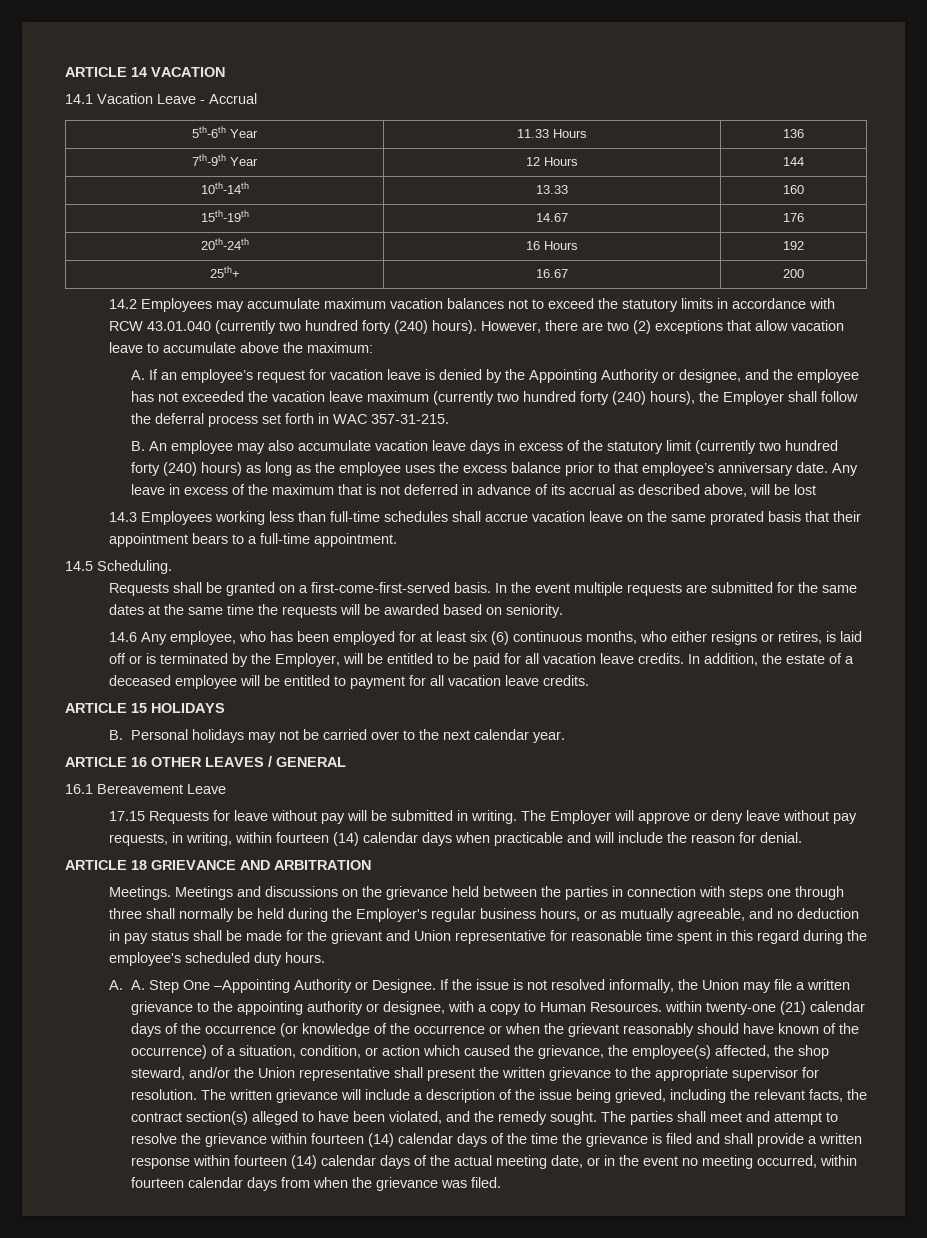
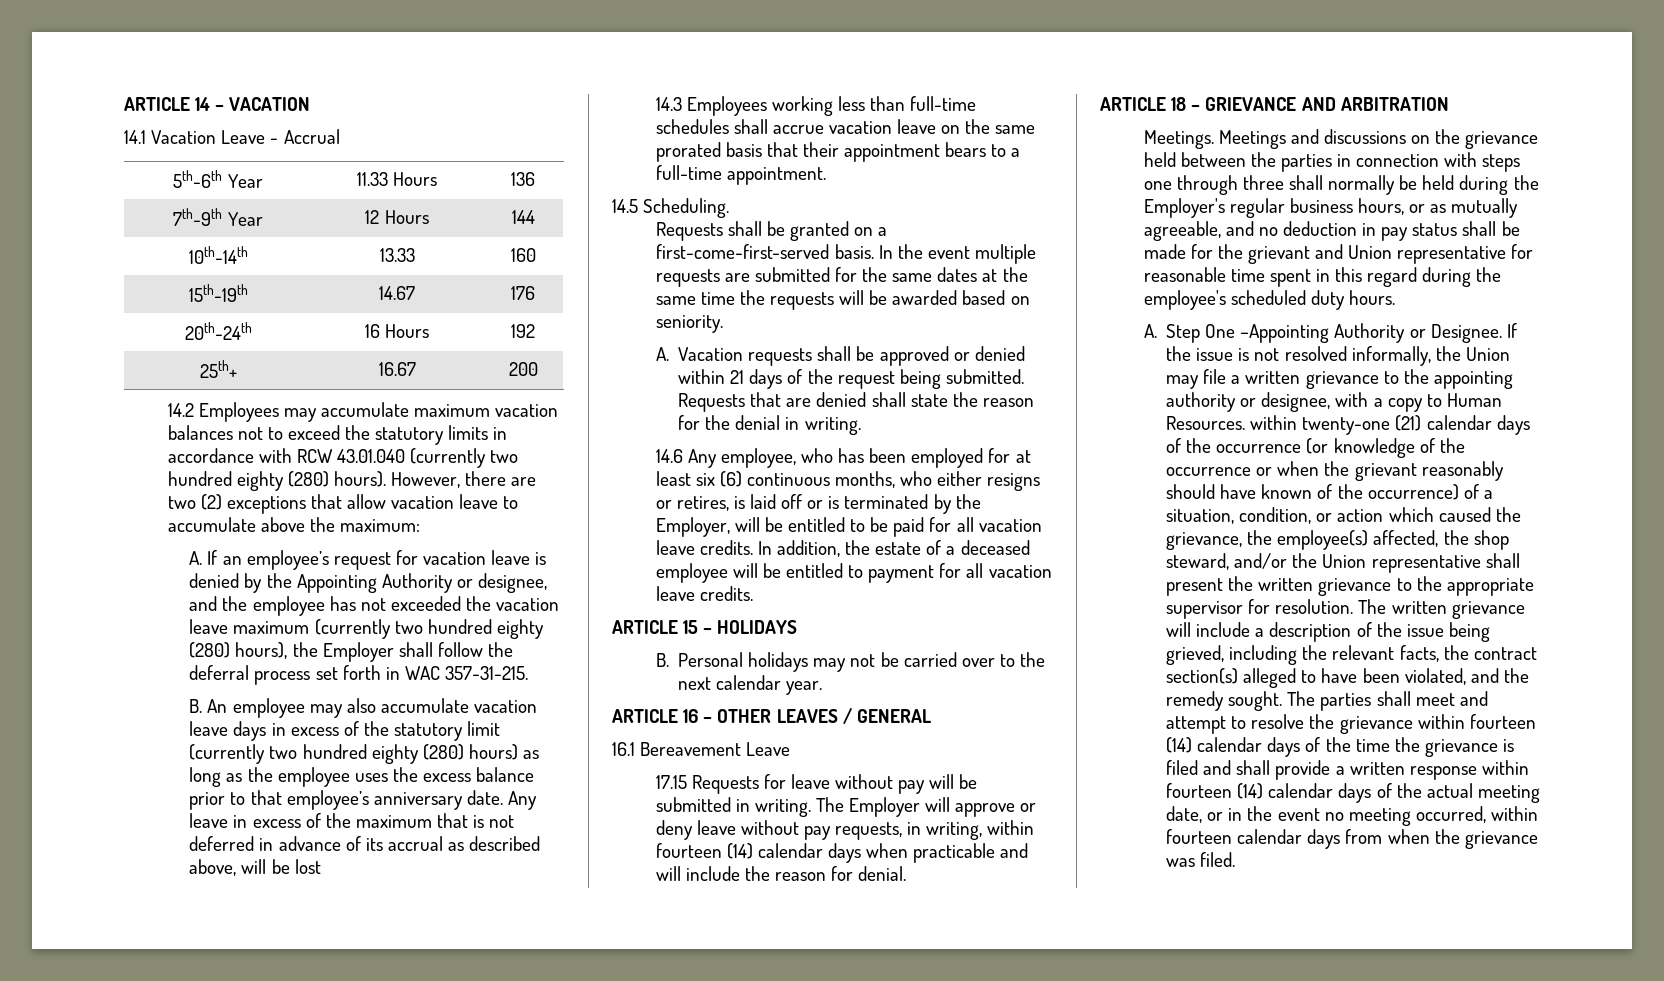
- ARTICLE 14 VACATION
+ ARTICLE 14 – VACATION
- 14.2 Employees may accumulate maximum vacation balances not to exceed the statutory limits in accordance with RCW 43.01.040 (currently two hundred forty (240) hours).
+ 14.2 Employees may accumulate maximum vacation balances not to exceed the statutory limits in accordance with RCW 43.01.040 (currently two hundred eighty (280) hours).
- A. If an employee’s request for vacation leave is denied by the Appointing Authority or designee, and the employee has not exceeded the vacation leave maximum (currently two hundred forty (240) hours), the Employer shall follow the deferral process set forth in WAC 357-31-215.
+ A. If an employee’s request for vacation leave is denied by the Appointing Authority or designee, and the employee has not exceeded the vacation leave maximum (currently two hundred eighty (280) hours), the Employer shall follow the deferral process set forth in WAC 357-31-215.
- B. An employee may also accumulate vacation leave days in excess of the statutory limit (currently two hundred forty (240) hours) as long as the employee uses the excess balance prior to that employee’s anniversary date.
+ B. An employee may also accumulate vacation leave days in excess of the statutory limit (currently two hundred eighty (280) hours) as long as the employee uses the excess balance prior to that employee’s anniversary date.
+ A. Vacation requests shall be approved or denied within 21 days of the request being submitted. Requests that are denied shall state the reason for the denial in writing.
- ARTICLE 15 HOLIDAYS
+ ARTICLE 15 – HOLIDAYS
- ARTICLE 16 OTHER LEAVES / GENERAL
+ ARTICLE 16 – OTHER LEAVES / GENERAL
- ARTICLE 18 GRIEVANCE AND ARBITRATION
+ ARTICLE 18 – GRIEVANCE AND ARBITRATION
- A. A. Step One –Appointing Authority or Designee.
+ A. Step One –Appointing Authority or Designee.

